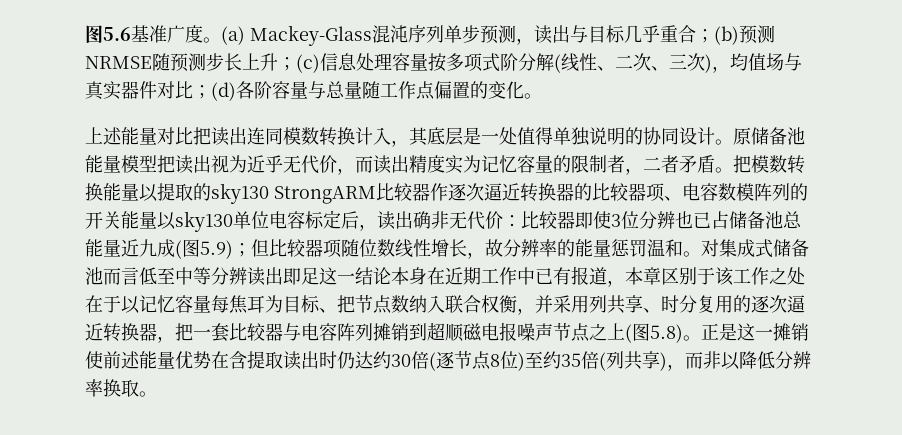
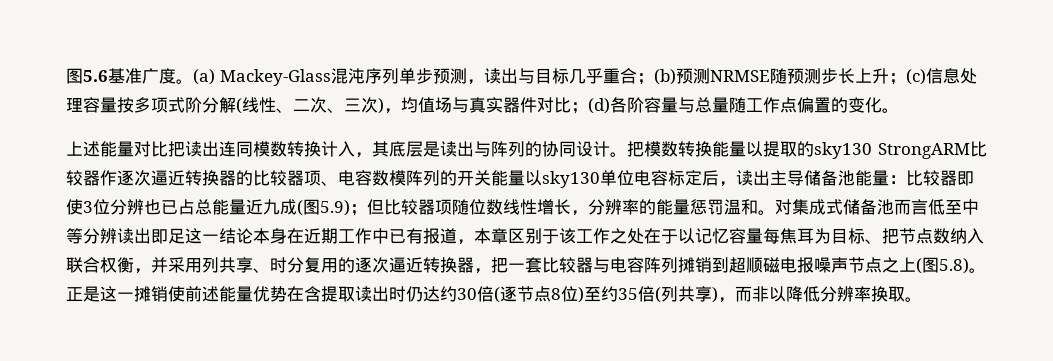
- 上述能量对比把读出连同模数转换计入，其底层是一处值得单独说明的协同设计。原储备池能量模型把读出视为近乎无代价，而读出精度实为记忆容量的限制者，二者矛盾。
+ 上述能量对比把读出连同模数转换计入，其底层是读出与阵列的协同设计。
- 把模数转换能量以提取的sky130 StrongARM比较器作逐次逼近转换器的比较器项、电容数模阵列的开关能量以sky130单位电容标定后，读出确非无代价：比较器即使3位分辨也已占储备池总能量近九成(图5.9)；但比较器项随位数线性增长，故分辨率的能量惩罚温和。
+ 把模数转换能量以提取的sky130 StrongARM比较器作逐次逼近转换器的比较器项、电容数模阵列的开关能量以sky130单位电容标定后，读出主导储备池能量：比较器即使3位分辨也已占总能量近九成(图5.9)；但比较器项随位数线性增长，分辨率的能量惩罚温和。

